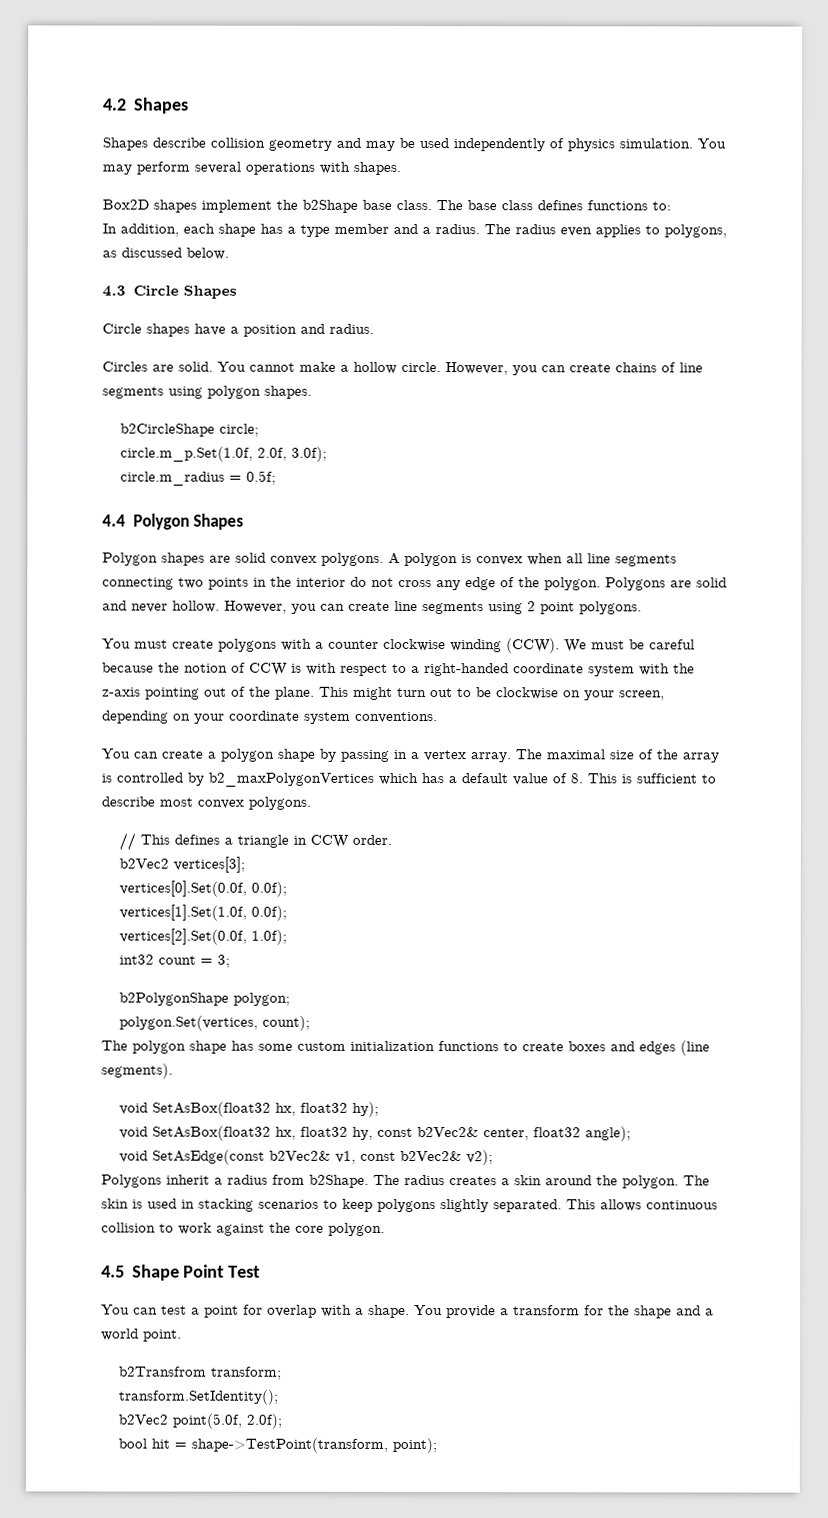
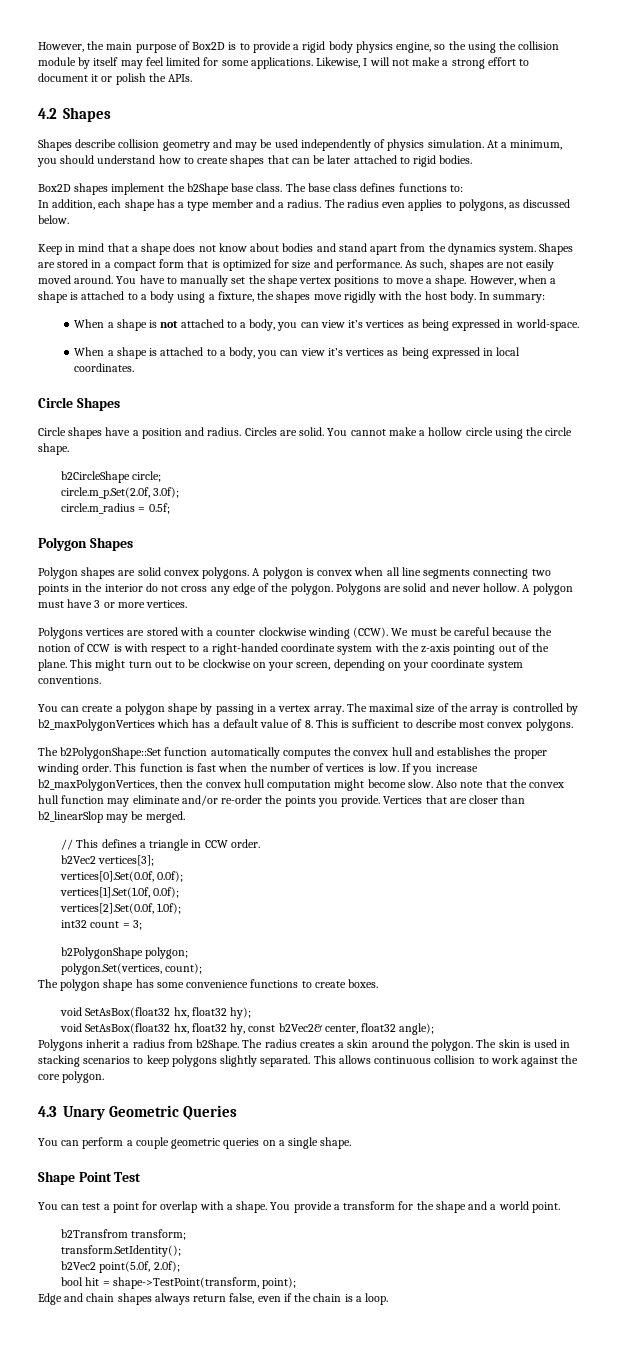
+ However, the main purpose of Box2D is to provide a rigid body physics engine, so the using the collision module by itself may feel limited for some applications. Likewise, I will not make a strong effort to document it or polish the APIs.
- You may perform several operations with shapes.
+ At a minimum, you should understand how to create shapes that can be later attached to rigid bodies.
- 4.3 Circle Shapes
+ Keep in mind that a shape does not know about bodies and stand apart from the dynamics system. Shapes are stored in a compact form that is optimized for size and performance. As such, shapes are not easily moved around. You have to manually set the shape vertex positions to move a shape. However, when a shape is attached to a body using a fixture, the shapes move rigidly with the host body. In summary:
+ When a shape is not attached to a body, you can view it’s vertices as being expressed in world-space.
+ When a shape is attached to a body, you can view it’s vertices as being expressed in local coordinates.
+ Circle Shapes
- Circle shapes have a position and radius.
- Circles are solid.
+ Circle shapes have a position and radius. Circles are solid.
- You cannot make a hollow circle. However, you can create chains of line segments using polygon shapes.
+ You cannot make a hollow circle using the circle shape.
- circle.m_p.Set(1.0f, 2.0f, 3.0f);
+ circle.m_p.Set(2.0f, 3.0f);
- 4.4 Polygon Shapes
+ Polygon Shapes
- However, you can create line segments using 2 point polygons.
- You must create polygons with a counter clockwise winding (CCW).
+ A polygon must have 3 or more vertices.
+ Polygons vertices are stored with a counter clockwise winding (CCW).
+ The b2PolygonShape::Set function automatically computes the convex hull and establishes the proper winding order. This function is fast when the number of vertices is low. If you increase b2_maxPolygonVertices, then the convex hull computation might become slow. Also note that the convex hull function may eliminate and/or re-order the points you provide. Vertices that are closer than b2_linearSlop may be merged.
- The polygon shape has some custom initialization functions to create boxes and edges (line segments).
+ The polygon shape has some convenience functions to create boxes.
- void SetAsEdge(const b2Vec2& v1, const b2Vec2& v2);
- 4.5 Shape Point Test
+ 4.3 Unary Geometric Queries
+ You can perform a couple geometric queries on a single shape.
+ Shape Point Test
+ Edge and chain shapes always return false, even if the chain is a loop.

